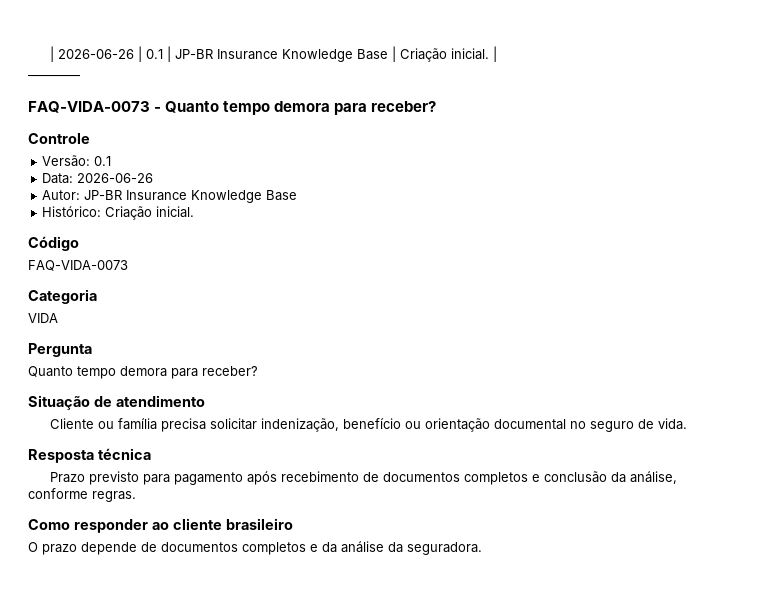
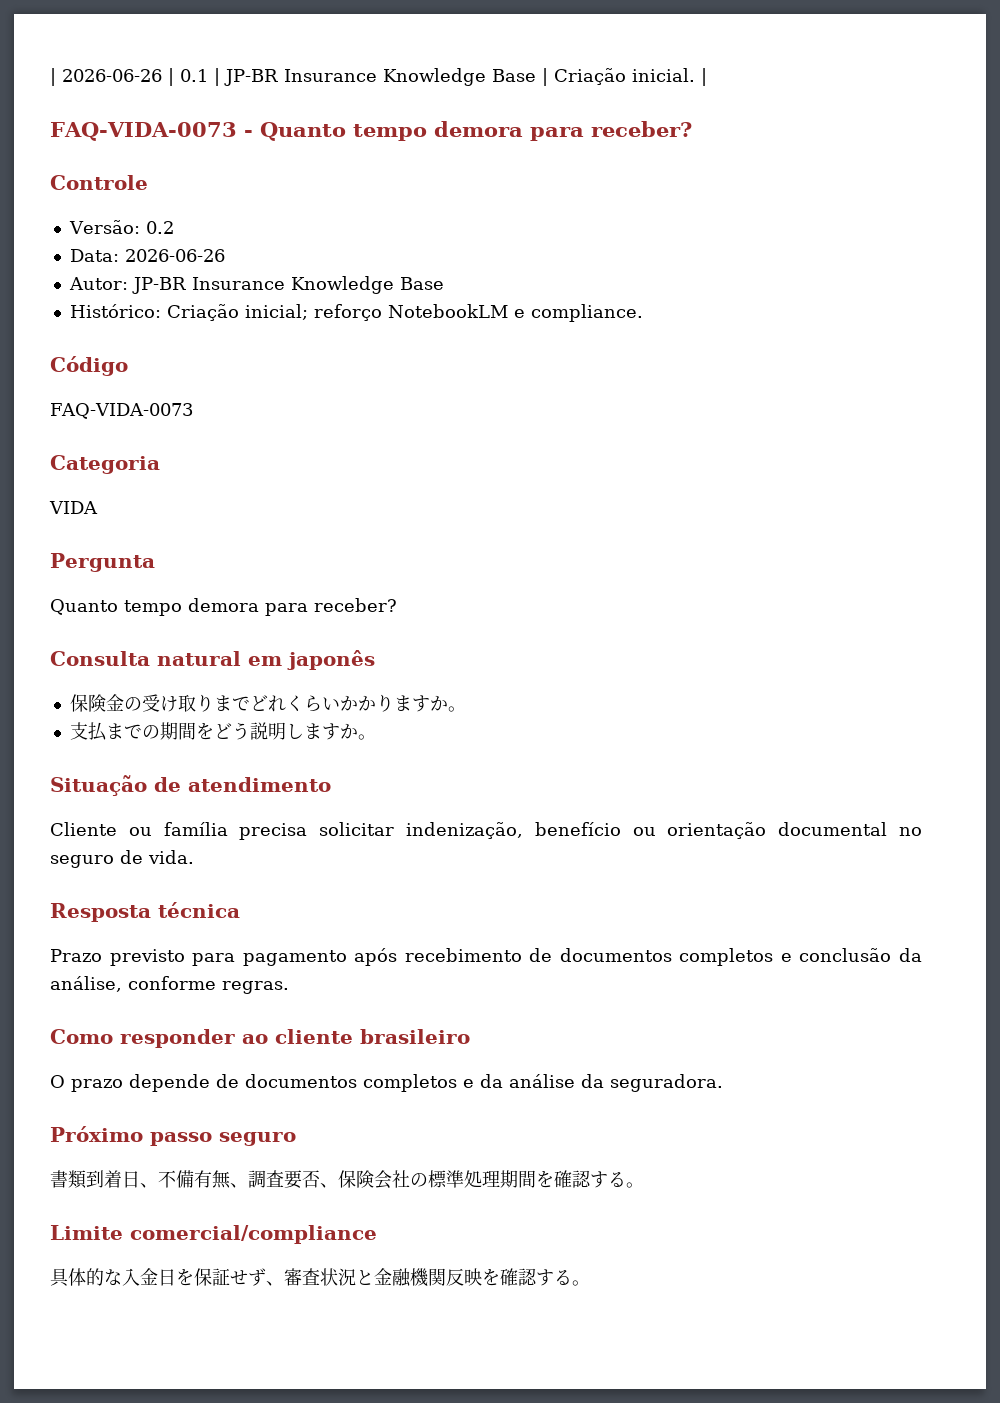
- ————
- Versão: 0.1
+ Versão: 0.2
- Histórico: Criação inicial.
+ Histórico: Criação inicial; reforço NotebookLM e compliance.
+ Consulta natural em japonês
+ 保険金の受け取りまでどれくらいかかりますか。
+ 支払までの期間をどう説明しますか。
+ Próximo passo seguro
+ 書類到着日、不備有無、調査要否、保険会社の標準処理期間を確認する。
+ Limite comercial/compliance
+ 具体的な入金日を保証せず、審査状況と金融機関反映を確認する。

